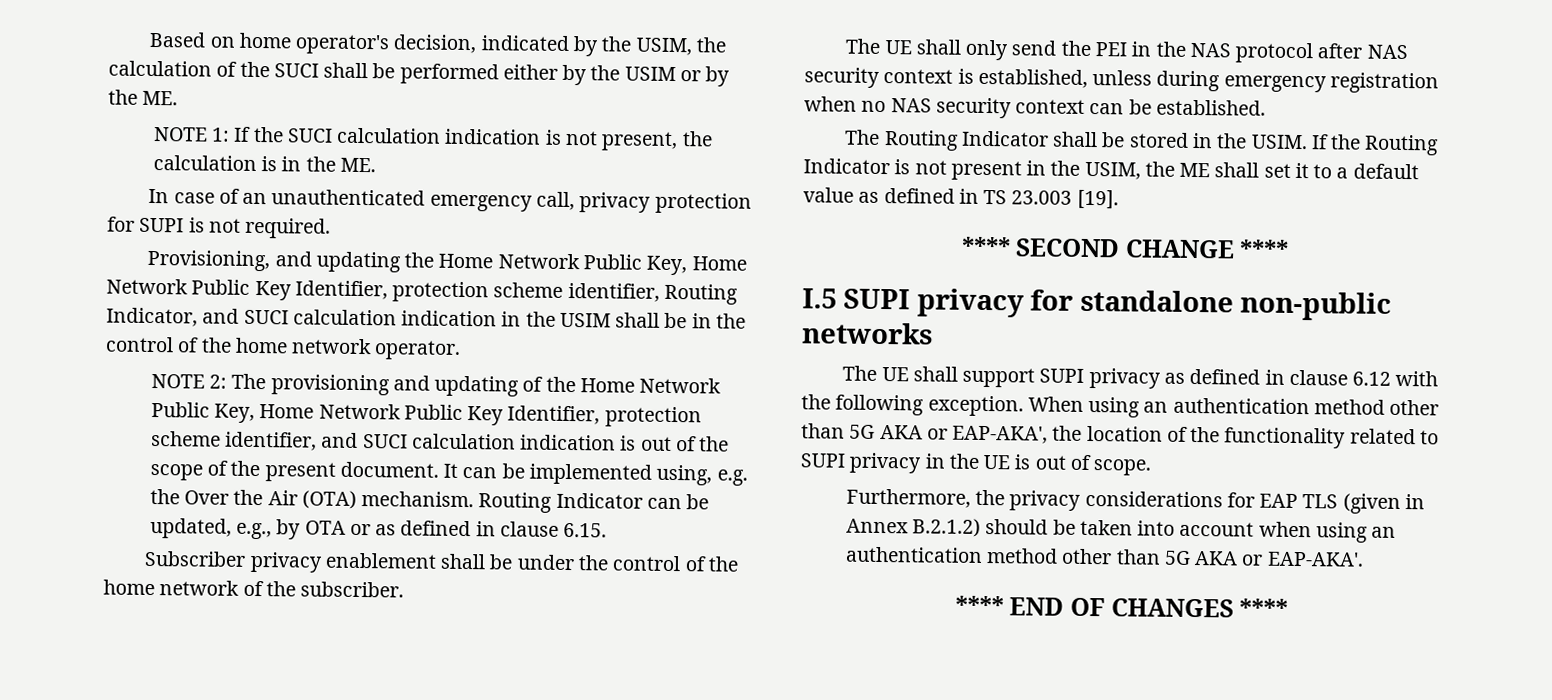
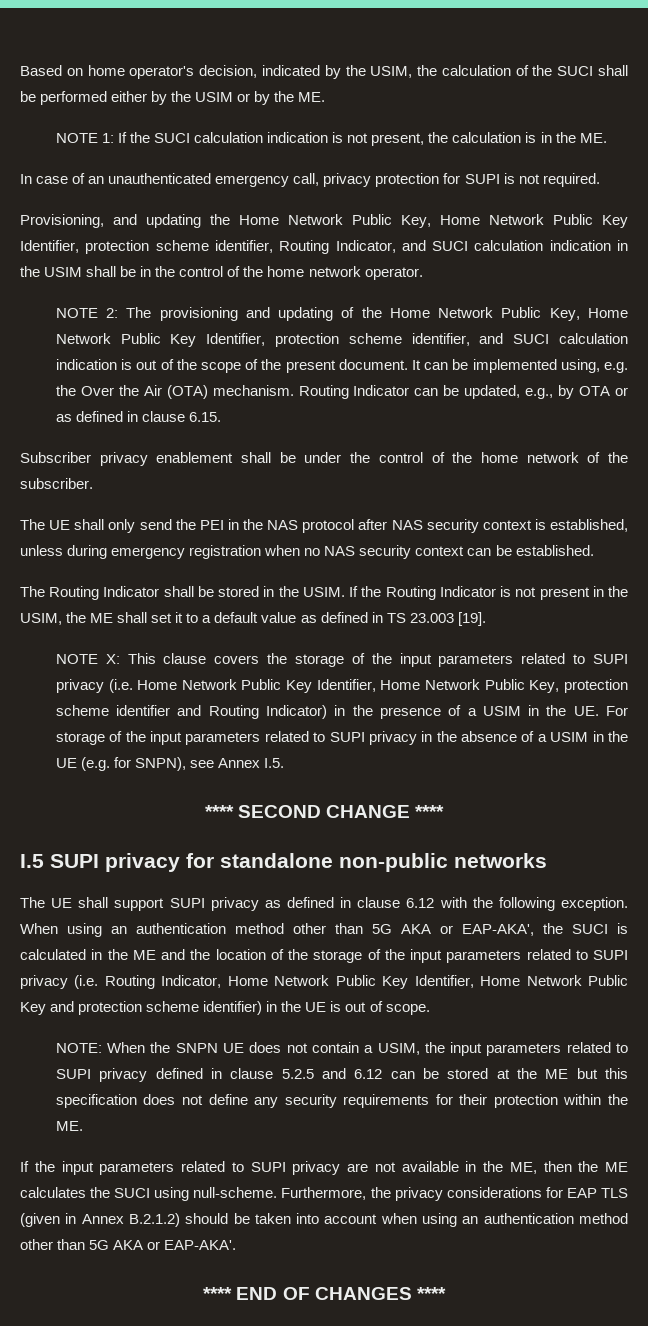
+ NOTE X: This clause covers the storage of the input parameters related to SUPI privacy (i.e. Home Network Public Key Identifier, Home Network Public Key, protection scheme identifier and Routing Indicator) in the presence of a USIM in the UE. For storage of the input parameters related to SUPI privacy in the absence of a USIM in the UE (e.g. for SNPN), see Annex I.5.
- When using an authentication method other than 5G AKA or EAP-AKA', the location of the functionality related to SUPI privacy in the UE is out of scope.
+ When using an authentication method other than 5G AKA or EAP-AKA', the SUCI is calculated in the ME and the location of the storage of the input parameters related to SUPI privacy (i.e. Routing Indicator, Home Network Public Key Identifier, Home Network Public Key and protection scheme identifier) in the UE is out of scope.
+ NOTE: When the SNPN UE does not contain a USIM, the input parameters related to SUPI privacy defined in clause 5.2.5 and 6.12 can be stored at the ME but this specification does not define any security requirements for their protection within the ME.
+ If the input parameters related to SUPI privacy are not available in the ME, then the ME calculates the SUCI using null-scheme.

